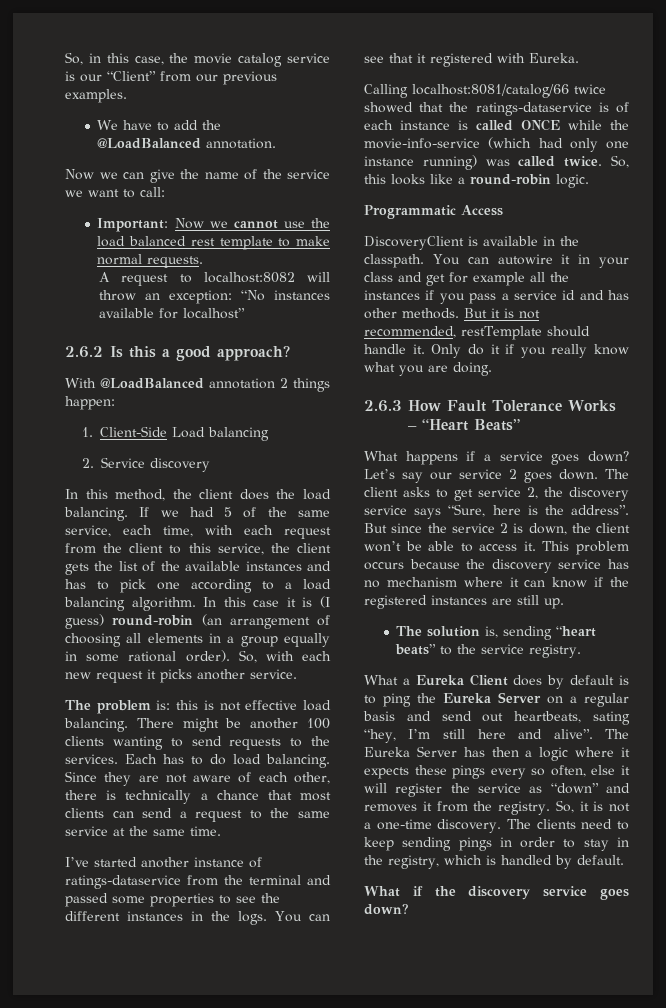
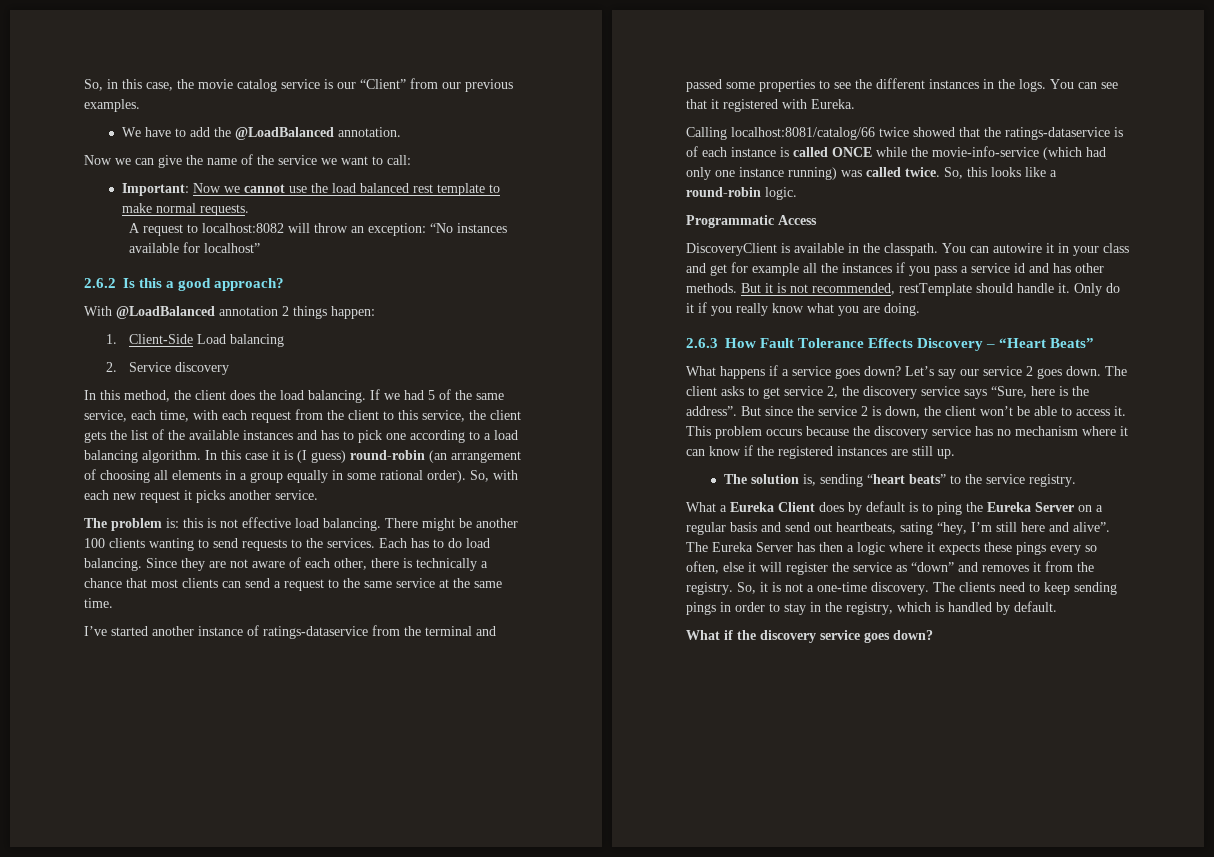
- 2.6.3 How Fault Tolerance Works – “Heart Beats”
+ 2.6.3 How Fault Tolerance Effects Discovery – “Heart Beats”

